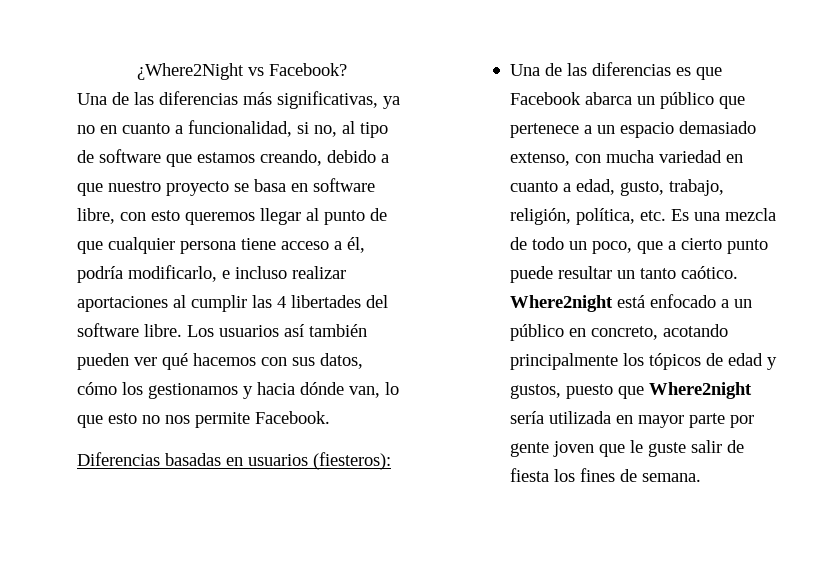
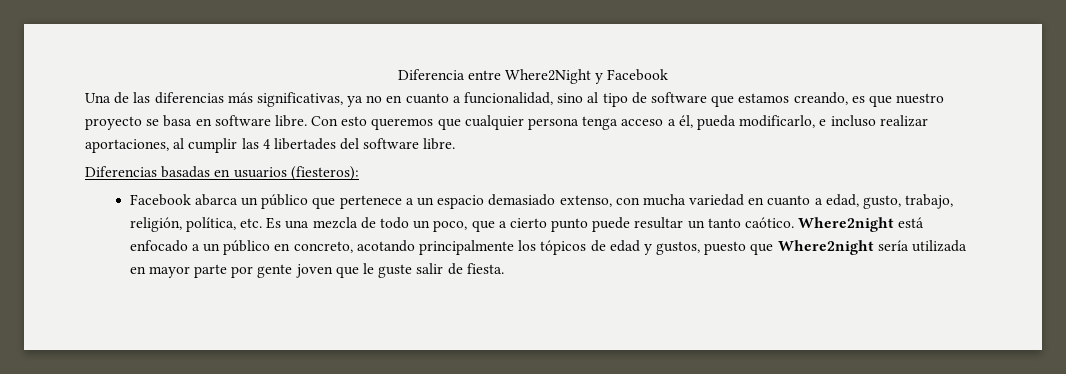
- ¿Where2Night vs Facebook?
+ Diferencia entre Where2Night y Facebook
- Una de las diferencias más significativas, ya no en cuanto a funcionalidad, si no, al tipo de software que estamos creando, debido a que nuestro proyecto se basa en software libre, con esto queremos llegar al punto de que cualquier persona tiene acceso a él, podría modificarlo, e incluso realizar aportaciones al cumplir las 4 libertades del software libre. Los usuarios así también pueden ver qué hacemos con sus datos, cómo los gestionamos y hacia dónde van, lo que esto no nos permite Facebook.
+ Una de las diferencias más significativas, ya no en cuanto a funcionalidad, sino al tipo de software que estamos creando, es que nuestro proyecto se basa en software libre. Con esto queremos que cualquier persona tenga acceso a él, pueda modificarlo, e incluso realizar aportaciones, al cumplir las 4 libertades del software libre.
- Una de las diferencias es que Facebook abarca un público que pertenece a un espacio demasiado extenso, con mucha variedad en cuanto a edad, gusto, trabajo, religión, política, etc. Es una mezcla de todo un poco, que a cierto punto puede resultar un tanto caótico.
+ Facebook abarca un público que pertenece a un espacio demasiado extenso, con mucha variedad en cuanto a edad, gusto, trabajo, religión, política, etc. Es una mezcla de todo un poco, que a cierto punto puede resultar un tanto caótico.
- Where2night está enfocado a un público en concreto, acotando principalmente los tópicos de edad y gustos, puesto que Where2night sería utilizada en mayor parte por gente joven que le guste salir de fiesta los fines de semana.
+ Where2night está enfocado a un público en concreto, acotando principalmente los tópicos de edad y gustos, puesto que Where2night sería utilizada en mayor parte por gente joven que le guste salir de fiesta.

